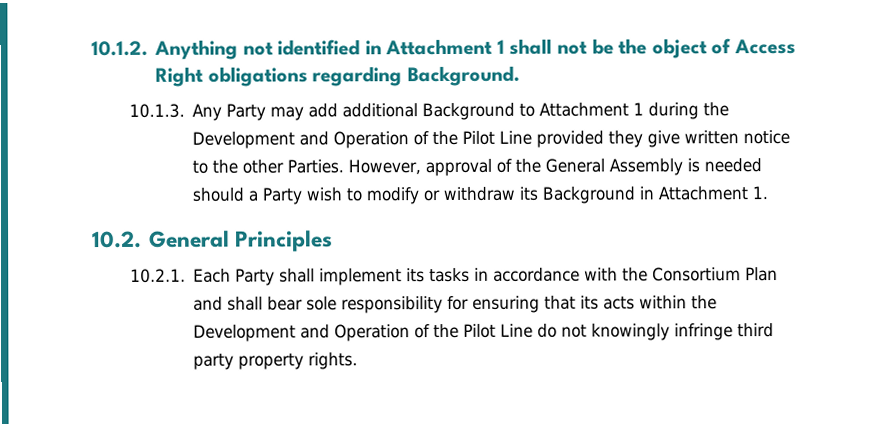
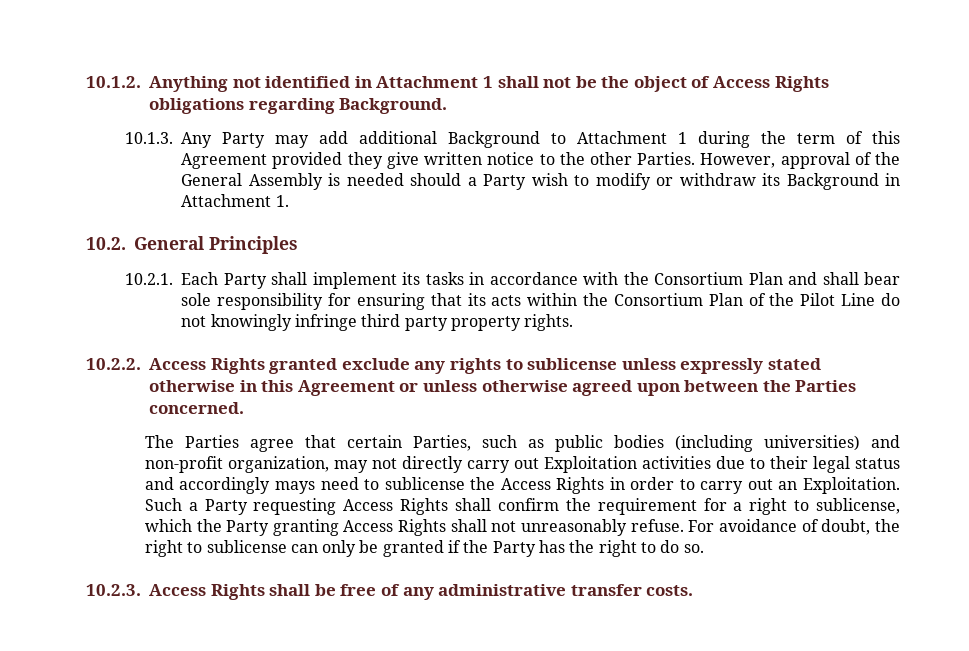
- 10.1.2. Anything not identified in Attachment 1 shall not be the object of Access Right obligations regarding Background.
+ 10.1.2. Anything not identified in Attachment 1 shall not be the object of Access Rights obligations regarding Background.
- 10.1.3. Any Party may add additional Background to Attachment 1 during the Development and Operation of the Pilot Line provided they give written notice to the other Parties.
+ 10.1.3. Any Party may add additional Background to Attachment 1 during the term of this Agreement provided they give written notice to the other Parties.
- 10.2.1. Each Party shall implement its tasks in accordance with the Consortium Plan and shall bear sole responsibility for ensuring that its acts within the Development and Operation of the Pilot Line do not knowingly infringe third party property rights.
+ 10.2.1. Each Party shall implement its tasks in accordance with the Consortium Plan and shall bear sole responsibility for ensuring that its acts within the Consortium Plan of the Pilot Line do not knowingly infringe third party property rights.
+ 10.2.2. Access Rights granted exclude any rights to sublicense unless expressly stated otherwise in this Agreement or unless otherwise agreed upon between the Parties concerned.
+ The Parties agree that certain Parties, such as public bodies (including universities) and non-profit organization, may not directly carry out Exploitation activities due to their legal status and accordingly mays need to sublicense the Access Rights in order to carry out an Exploitation. Such a Party requesting Access Rights shall confirm the requirement for a right to sublicense, which the Party granting Access Rights shall not unreasonably refuse. For avoidance of doubt, the right to sublicense can only be granted if the Party has the right to do so.
+ 10.2.3. Access Rights shall be free of any administrative transfer costs.

